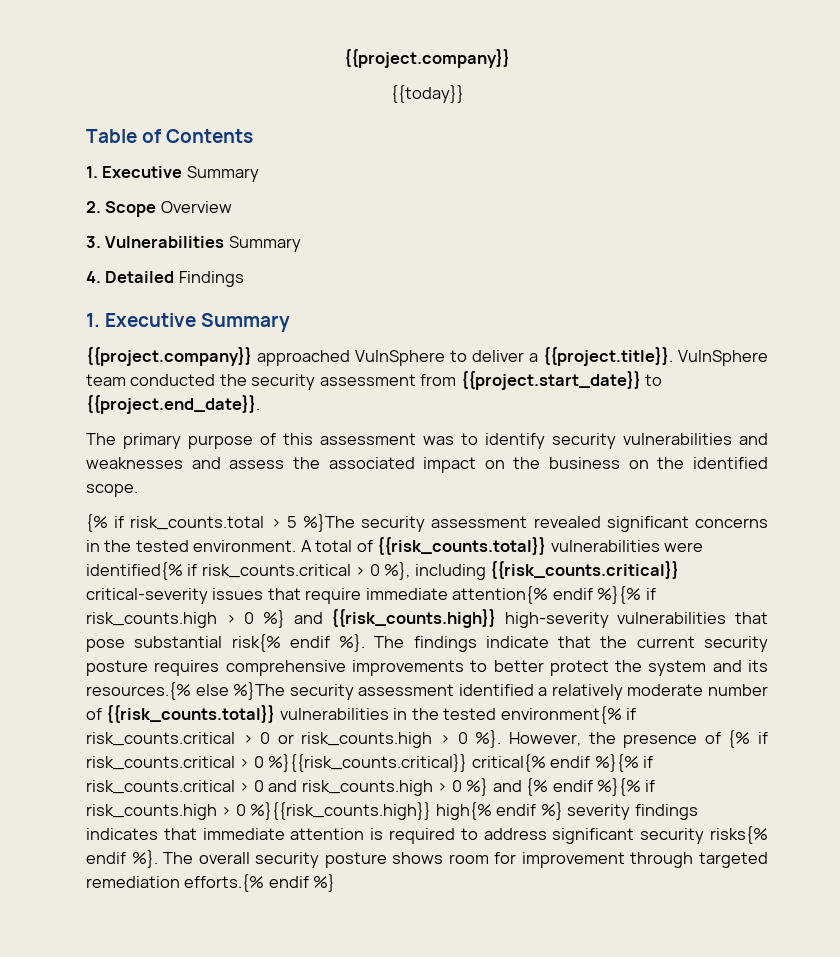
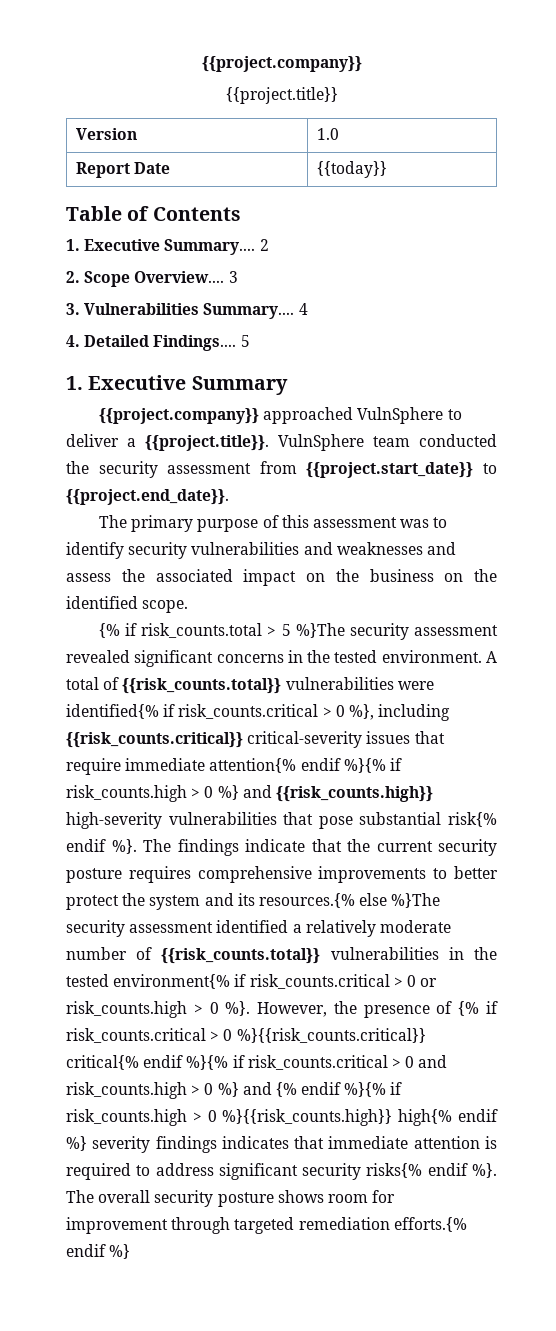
- {{today}}
+ {{project.title}}
+ Version | 1.0
+ Report Date | {{today}}
  Table of Contents
- 1. Executive Summary
+ 1. Executive Summary.... 2
- 2. Scope Overview
+ 2. Scope Overview.... 3
- 3. Vulnerabilities Summary
+ 3. Vulnerabilities Summary.... 4
- 4. Detailed Findings
+ 4. Detailed Findings.... 5

